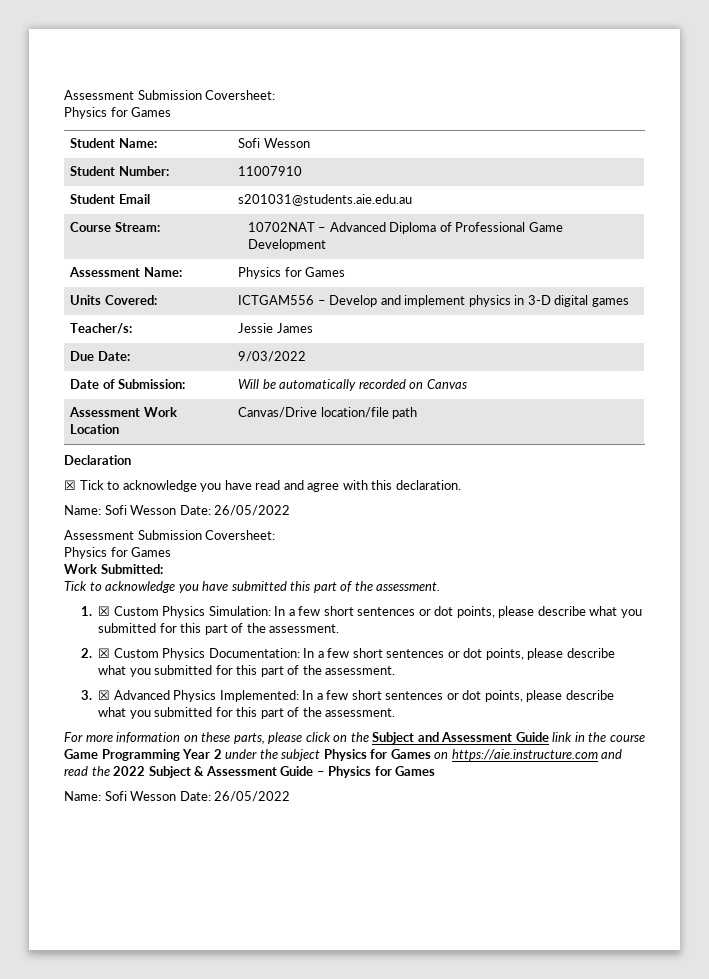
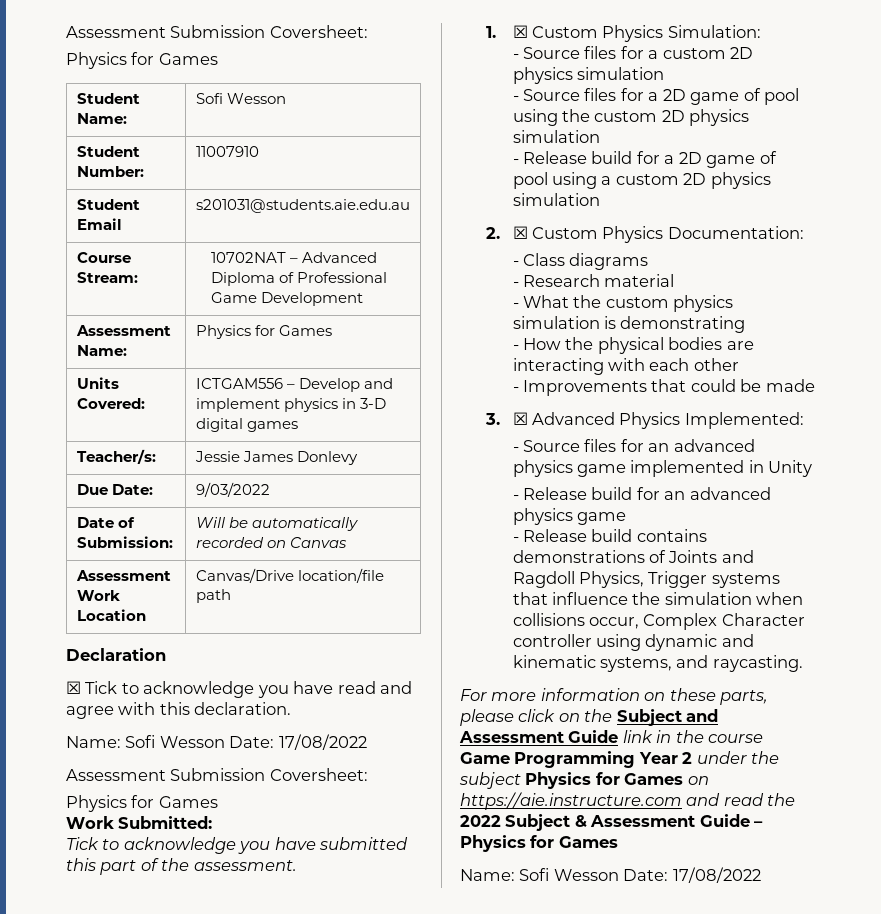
- Teacher/s: | Jessie James
+ Teacher/s: | Jessie James Donlevy
  ☒ Tick to acknowledge you have read and agree with this declaration.
- Name: Sofi Wesson Date: 26/05/2022
+ Name: Sofi Wesson Date: 17/08/2022
- 1. ☒ Custom Physics Simulation: In a few short sentences or dot points, please describe what you submitted for this part of the assessment.
+ 1. ☒ Custom Physics Simulation:
+ - Source files for a custom 2D physics simulation
+ - Source files for a 2D game of pool using the custom 2D physics simulation
+ - Release build for a 2D game of pool using a custom 2D physics simulation
- 2. ☒ Custom Physics Documentation: In a few short sentences or dot points, please describe what you submitted for this part of the assessment.
+ 2. ☒ Custom Physics Documentation:
+ - Class diagrams
+ - Research material
+ - What the custom physics simulation is demonstrating
+ - How the physical bodies are interacting with each other
+ - Improvements that could be made
- 3. ☒ Advanced Physics Implemented: In a few short sentences or dot points, please describe what you submitted for this part of the assessment.
+ 3. ☒ Advanced Physics Implemented:
+ - Source files for an advanced physics game implemented in Unity
+ - Release build for an advanced physics game
+ - Release build contains demonstrations of Joints and Ragdoll Physics, Trigger systems that influence the simulation when collisions occur, Complex Character controller using dynamic and kinematic systems, and raycasting.
  For more information on these parts, please click on the Subject and Assessment Guide link in the course Game Programming Year 2 under the subject Physics for Games on https://aie.instructure.com and read the 2022 Subject & Assessment Guide – Physics for Games
- Name: Sofi Wesson Date: 26/05/2022
+ Name: Sofi Wesson Date: 17/08/2022

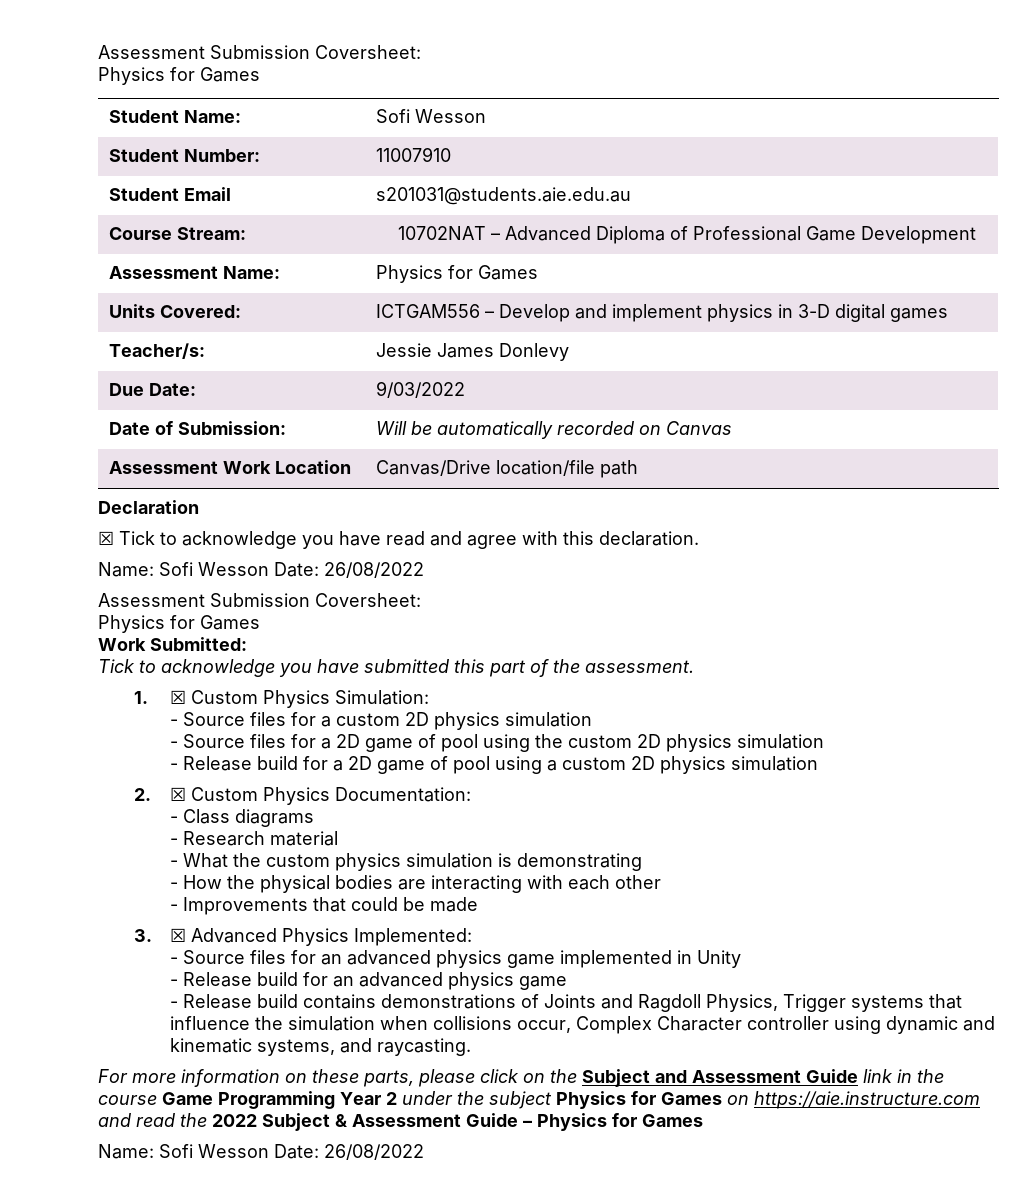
  ☒ Tick to acknowledge you have read and agree with this declaration.
- Name: Sofi Wesson Date: 17/08/2022
+ Name: Sofi Wesson Date: 26/08/2022
  For more information on these parts, please click on the Subject and Assessment Guide link in the course Game Programming Year 2 under the subject Physics for Games on https://aie.instructure.com and read the 2022 Subject & Assessment Guide – Physics for Games
- Name: Sofi Wesson Date: 17/08/2022
+ Name: Sofi Wesson Date: 26/08/2022

